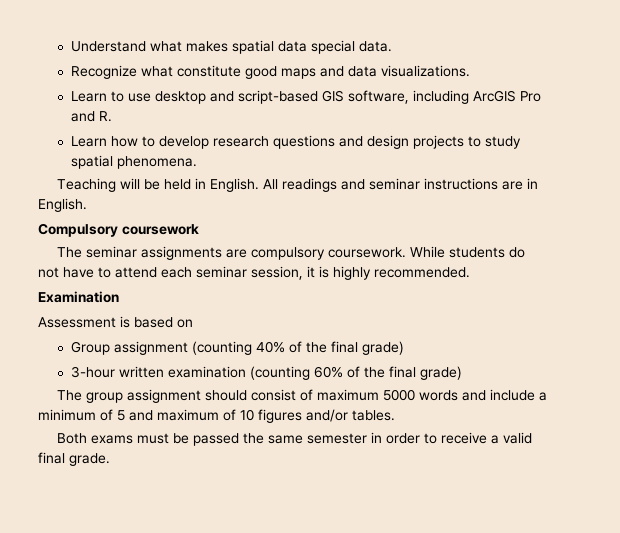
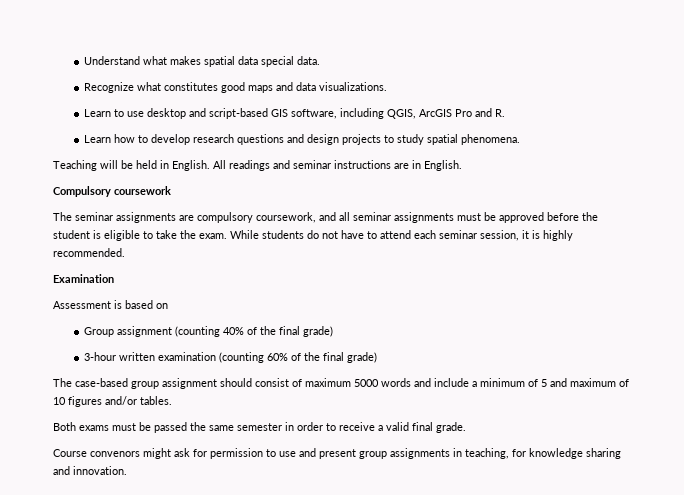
- Recognize what constitute good maps and data visualizations.
+ Recognize what constitutes good maps and data visualizations.
- Learn to use desktop and script-based GIS software, including ArcGIS Pro and R.
+ Learn to use desktop and script-based GIS software, including QGIS, ArcGIS Pro and R.
- The seminar assignments are compulsory coursework.
+ The seminar assignments are compulsory coursework, and all seminar assignments must be approved before the student is eligible to take the exam.
- The group assignment should consist of maximum 5000 words and include a minimum of 5 and maximum of 10 figures and/or tables.
+ The case-based group assignment should consist of maximum 5000 words and include a minimum of 5 and maximum of 10 figures and/or tables.
+ Course convenors might ask for permission to use and present group assignments in teaching, for knowledge sharing and innovation.

